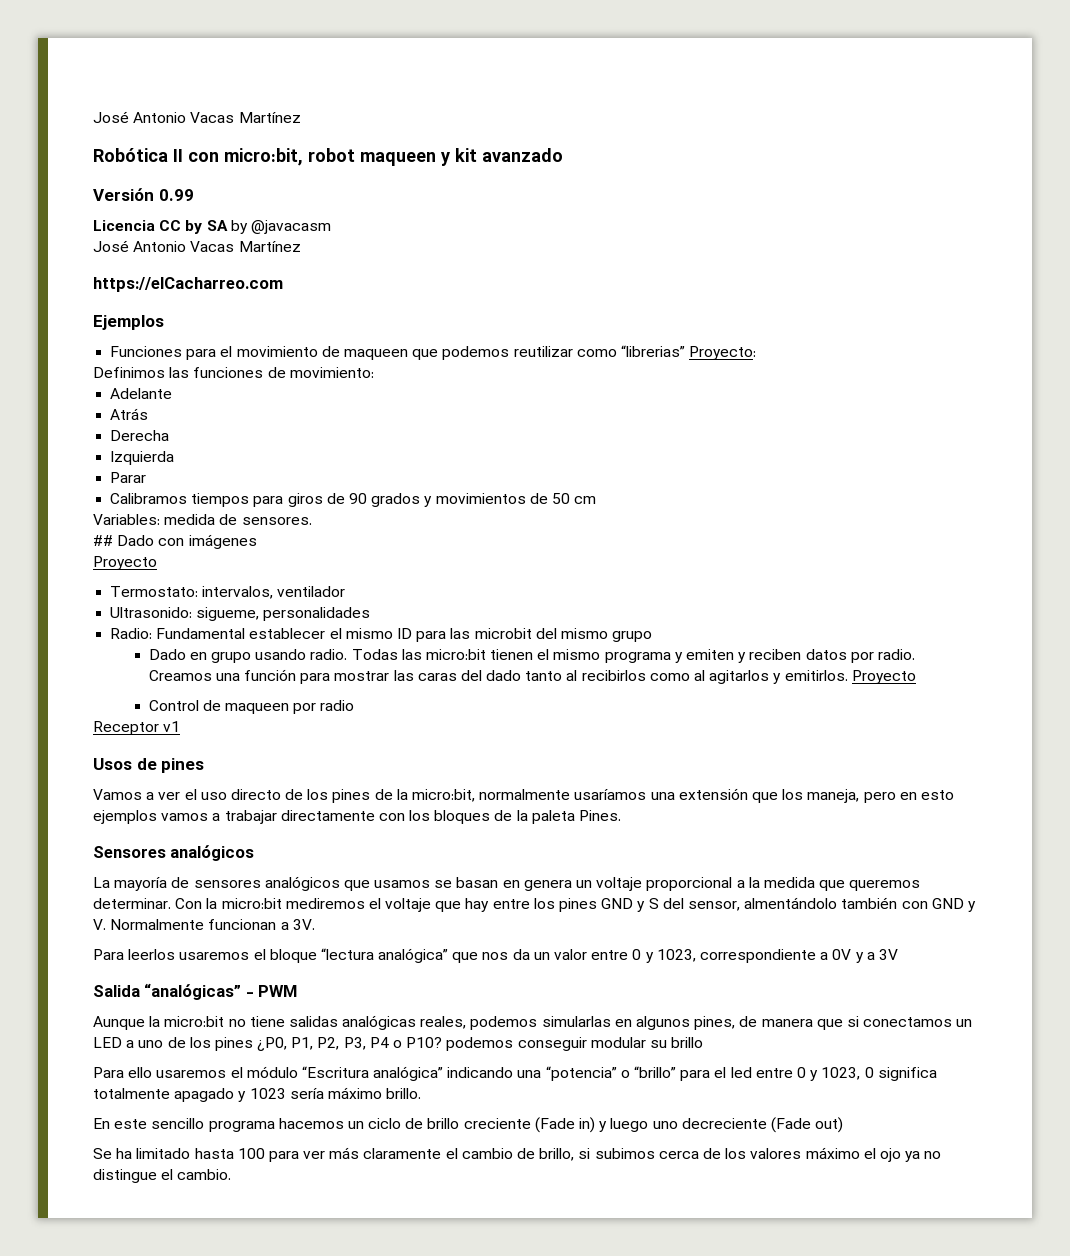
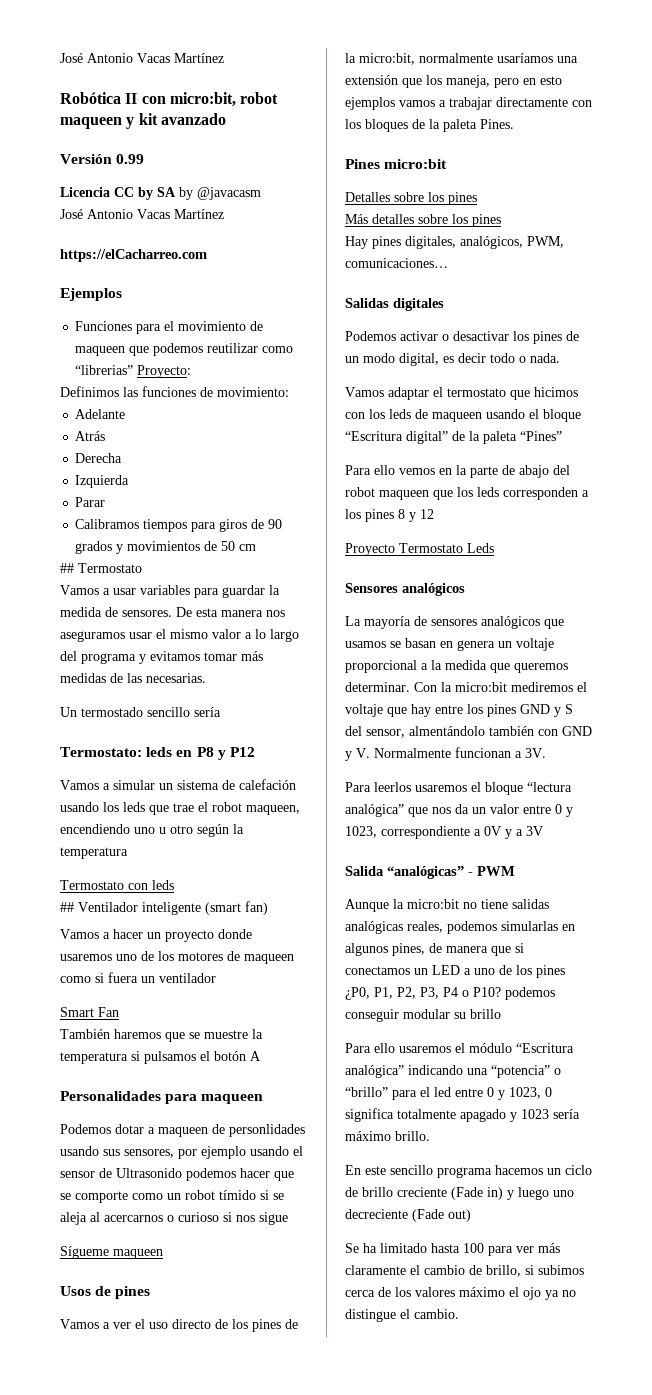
- Variables: medida de sensores.
- ## Dado con imágenes
- Proyecto
- Termostato: intervalos, ventilador
- Ultrasonido: sigueme, personalidades
- Radio: Fundamental establecer el mismo ID para las microbit del mismo grupo
- Dado en grupo usando radio. Todas las micro:bit tienen el mismo programa y emiten y reciben datos por radio. Creamos una función para mostrar las caras del dado tanto al recibirlos como al agitarlos y emitirlos. Proyecto
- Control de maqueen por radio
- Receptor v1
+ ## Termostato
+ Vamos a usar variables para guardar la medida de sensores. De esta manera nos aseguramos usar el mismo valor a lo largo del programa y evitamos tomar más medidas de las necesarias.
+ Un termostado sencillo sería
+ Termostato: leds en P8 y P12
+ Vamos a simular un sistema de calefación usando los leds que trae el robot maqueen, encendiendo uno u otro según la temperatura
+ Termostato con leds
+ ## Ventilador inteligente (smart fan)
+ Vamos a hacer un proyecto donde usaremos uno de los motores de maqueen como si fuera un ventilador
+ Smart Fan
+ También haremos que se muestre la temperatura si pulsamos el botón A
+ Personalidades para maqueen
+ Podemos dotar a maqueen de personlidades usando sus sensores, por ejemplo usando el sensor de Ultrasonido podemos hacer que se comporte como un robot tímido si se aleja al acercarnos o curioso si nos sigue
+ Sígueme maqueen
+ Pines micro:bit
+ Detalles sobre los pines
+ Más detalles sobre los pines
+ Hay pines digitales, analógicos, PWM, comunicaciones…
+ Salidas digitales
+ Podemos activar o desactivar los pines de un modo digital, es decir todo o nada.
+ Vamos adaptar el termostato que hicimos con los leds de maqueen usando el bloque “Escritura digital” de la paleta “Pines”
+ Para ello vemos en la parte de abajo del robot maqueen que los leds corresponden a los pines 8 y 12
+ Proyecto Termostato Leds

